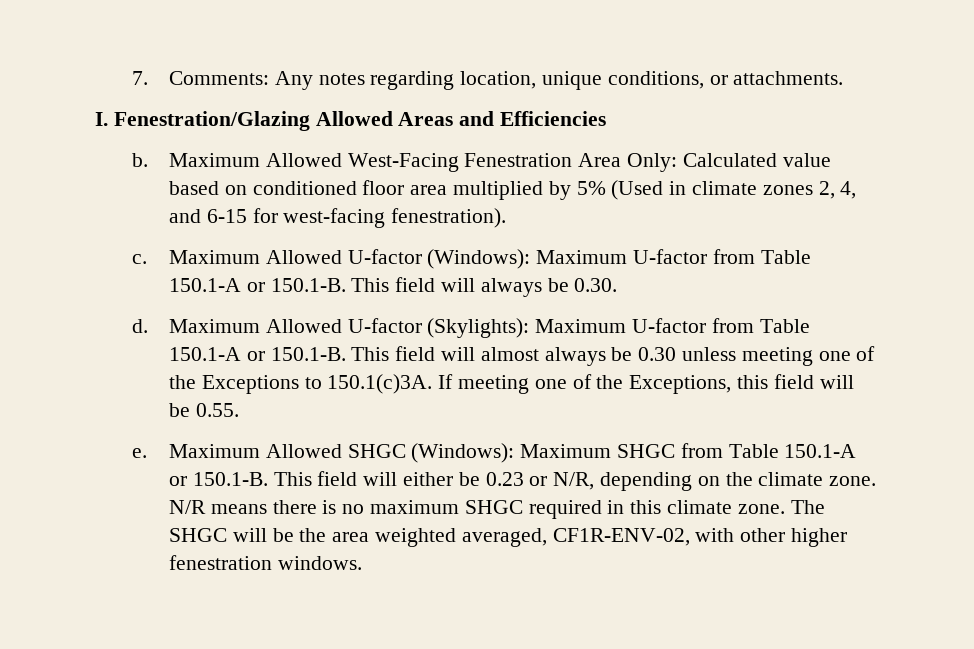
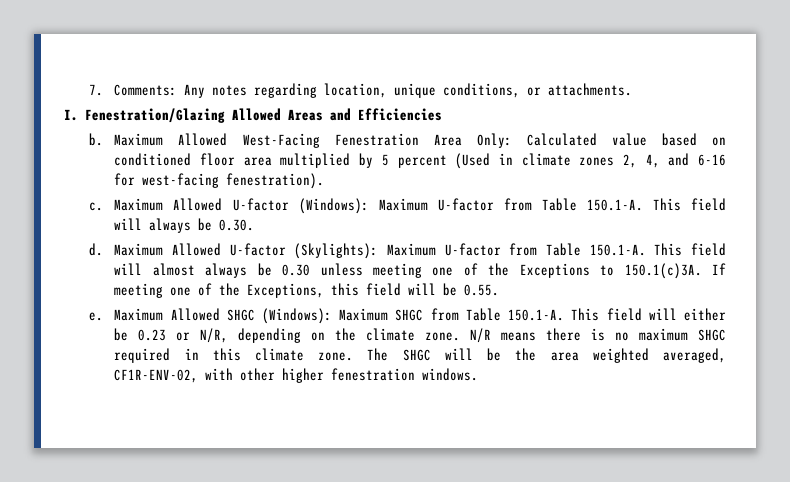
- Maximum Allowed West-Facing Fenestration Area Only: Calculated value based on conditioned floor area multiplied by 5% (Used in climate zones 2, 4, and 6-15 for west-facing fenestration).
+ Maximum Allowed West-Facing Fenestration Area Only: Calculated value based on conditioned floor area multiplied by 5 percent (Used in climate zones 2, 4, and 6-16 for west-facing fenestration).
- Maximum Allowed U-factor (Windows): Maximum U-factor from Table 150.1-A or 150.1-B. This field will always be 0.30.
+ Maximum Allowed U-factor (Windows): Maximum U-factor from Table 150.1-A. This field will always be 0.30.
- Maximum Allowed U-factor (Skylights): Maximum U-factor from Table 150.1-A or 150.1-B. This field will almost always be 0.30 unless meeting one of the Exceptions to 150.1(c)3A. If meeting one of the Exceptions, this field will be 0.55.
+ Maximum Allowed U-factor (Skylights): Maximum U-factor from Table 150.1-A. This field will almost always be 0.30 unless meeting one of the Exceptions to 150.1(c)3A. If meeting one of the Exceptions, this field will be 0.55.
- Maximum Allowed SHGC (Windows): Maximum SHGC from Table 150.1-A or 150.1-B. This field will either be 0.23 or N/R, depending on the climate zone.
+ Maximum Allowed SHGC (Windows): Maximum SHGC from Table 150.1-A. This field will either be 0.23 or N/R, depending on the climate zone.

